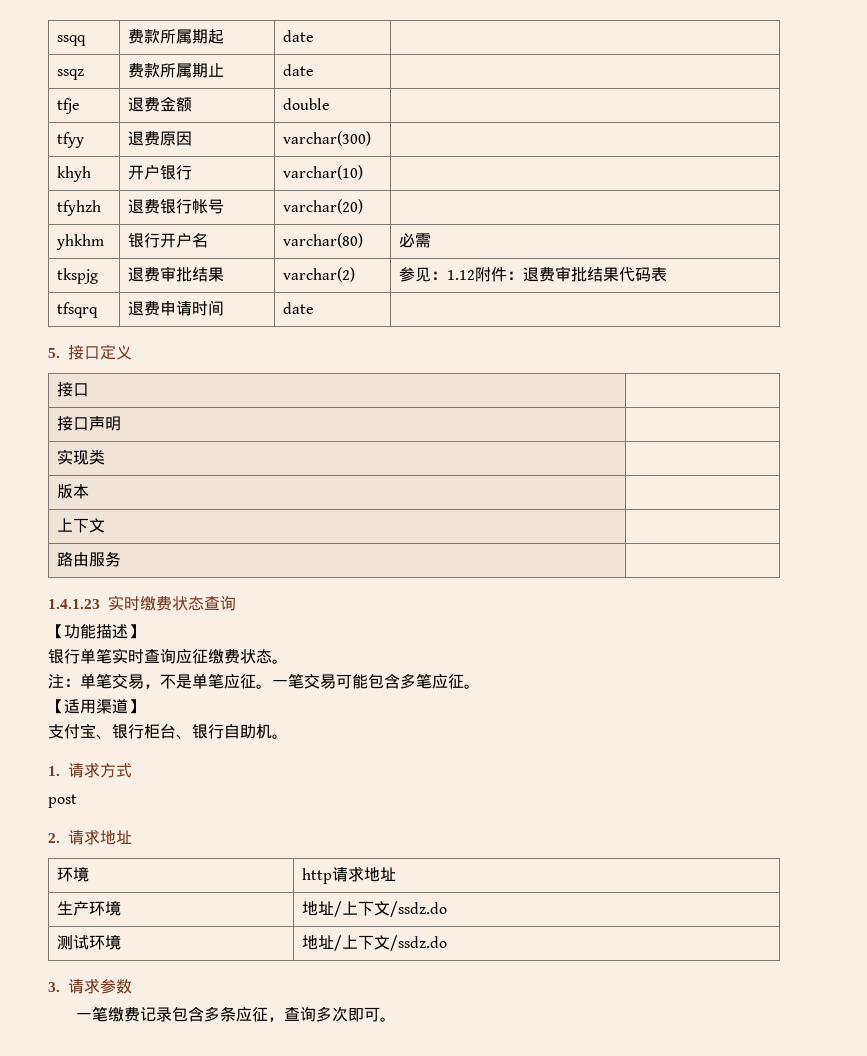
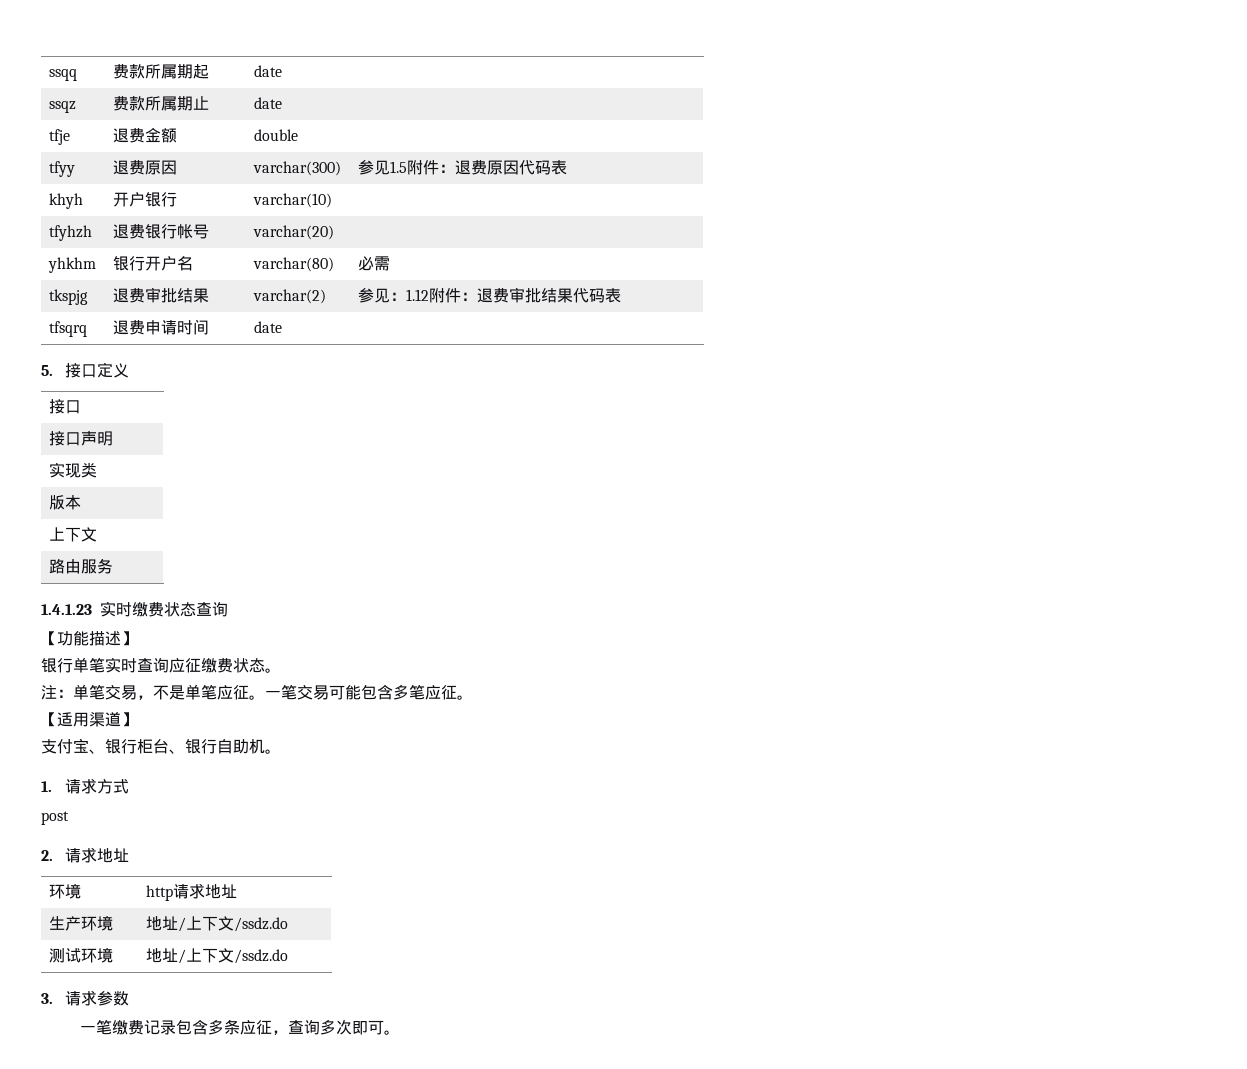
- tfyy | 退费原因 | varchar(300) |
+ tfyy | 退费原因 | varchar(300) | 参见1.5附件：退费原因代码表

